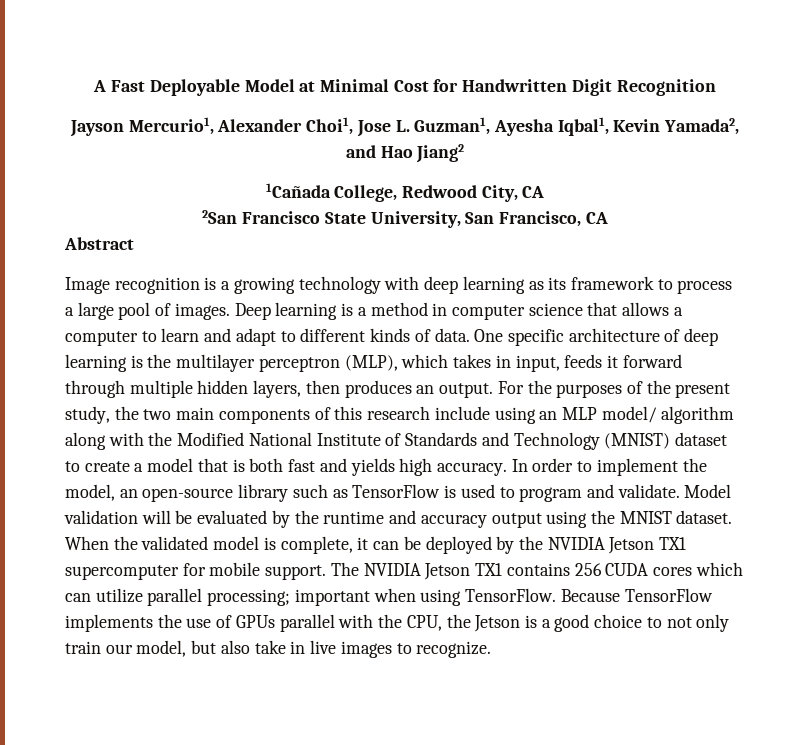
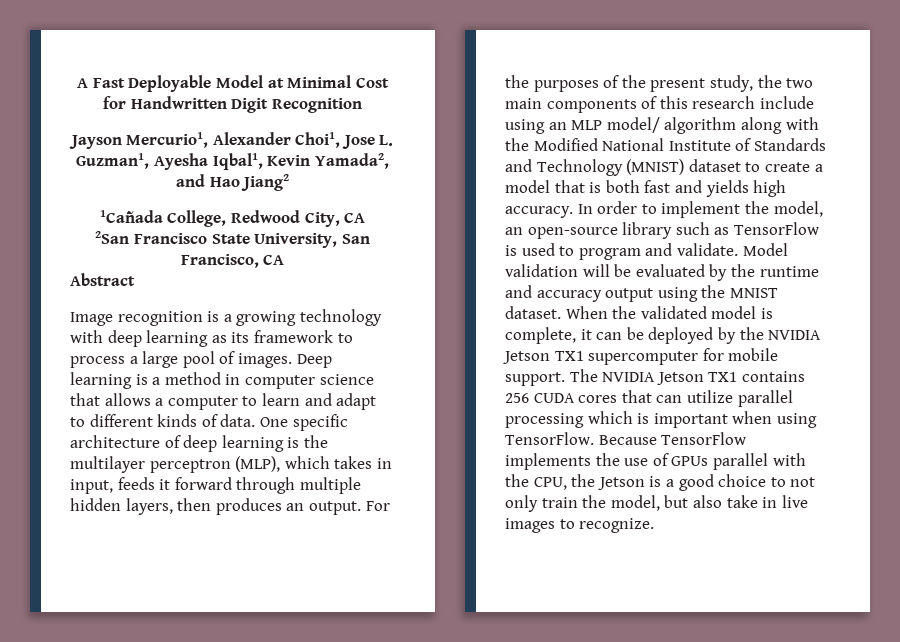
- The NVIDIA Jetson TX1 contains 256 CUDA cores which can utilize parallel processing; important when using TensorFlow.
+ The NVIDIA Jetson TX1 contains 256 CUDA cores that can utilize parallel processing which is important when using TensorFlow.
- Because TensorFlow implements the use of GPUs parallel with the CPU, the Jetson is a good choice to not only train our model, but also take in live images to recognize.
+ Because TensorFlow implements the use of GPUs parallel with the CPU, the Jetson is a good choice to not only train the model, but also take in live images to recognize.

